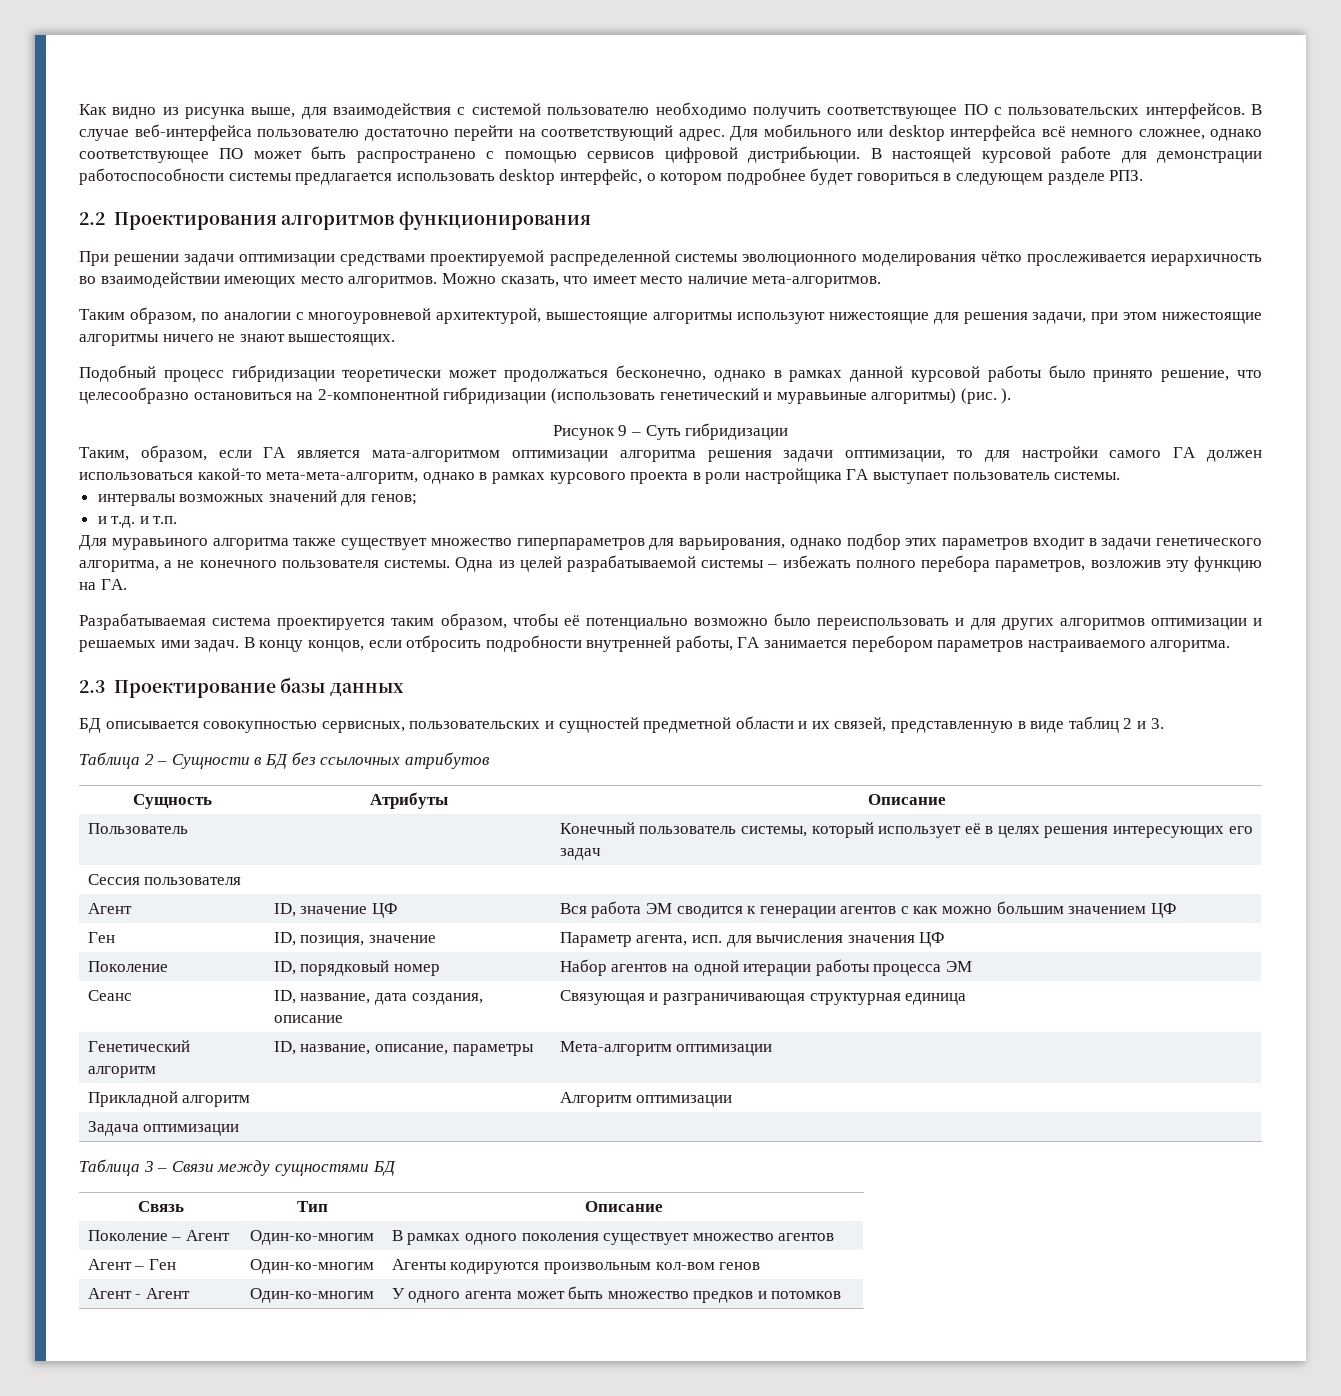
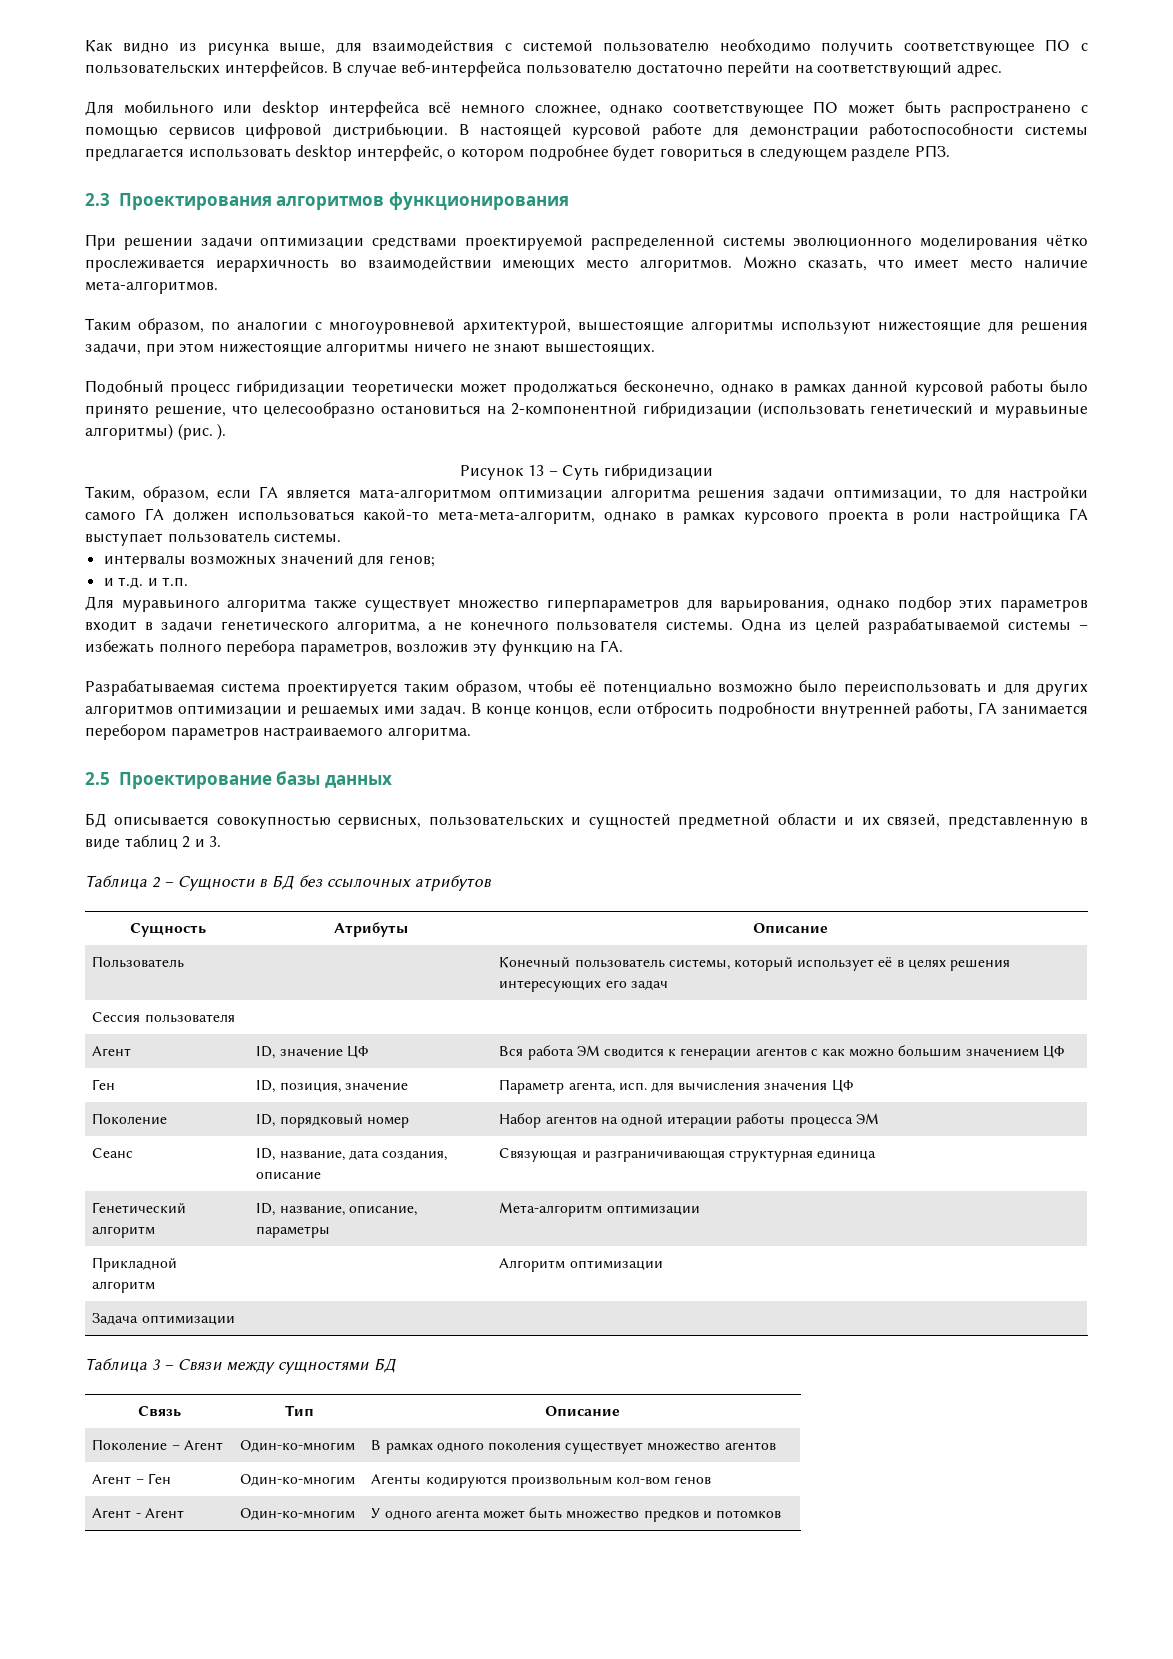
- В случае веб-интерфейса пользователю достаточно перейти на соответствующий адрес. Для мобильного или desktop интерфейса всё немного сложнее, однако соответствующее ПО может быть распространено с помощью сервисов цифровой дистрибьюции.
+ В случае веб-интерфейса пользователю достаточно перейти на соответствующий адрес.
+ Для мобильного или desktop интерфейса всё немного сложнее, однако соответствующее ПО может быть распространено с помощью сервисов цифровой дистрибьюции.
- 2.2 Проектирования алгоритмов функционирования
+ 2.3 Проектирования алгоритмов функционирования
- Рисунок 9 – Суть гибридизации
+ Рисунок 13 – Суть гибридизации
- В концу концов, если отбросить подробности внутренней работы, ГА занимается перебором параметров настраиваемого алгоритма.
+ В конце концов, если отбросить подробности внутренней работы, ГА занимается перебором параметров настраиваемого алгоритма.
- 2.3 Проектирование базы данных
+ 2.5 Проектирование базы данных

